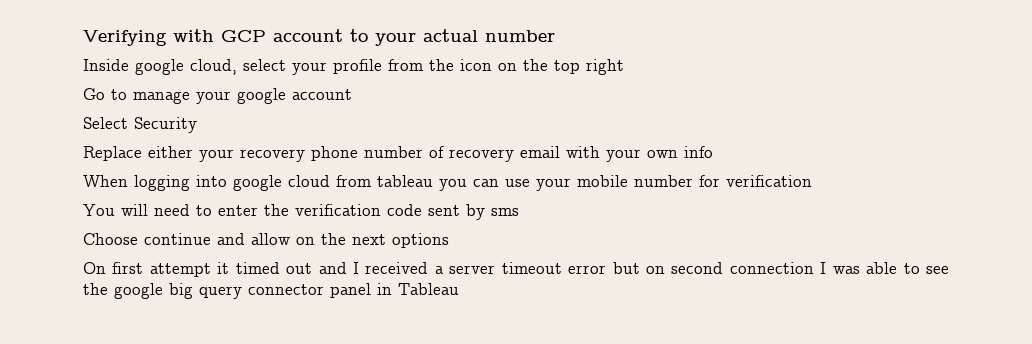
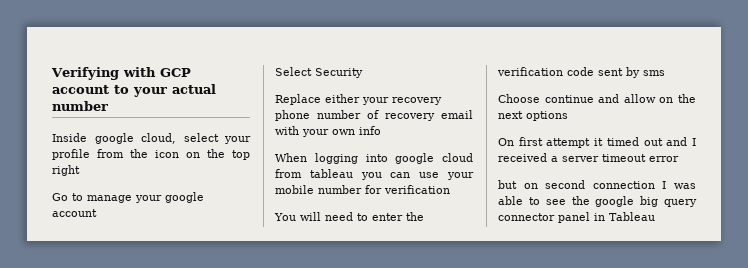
- On first attempt it timed out and I received a server timeout error but on second connection I was able to see the google big query connector panel in Tableau
+ On first attempt it timed out and I received a server timeout error
+ but on second connection I was able to see the google big query connector panel in Tableau

